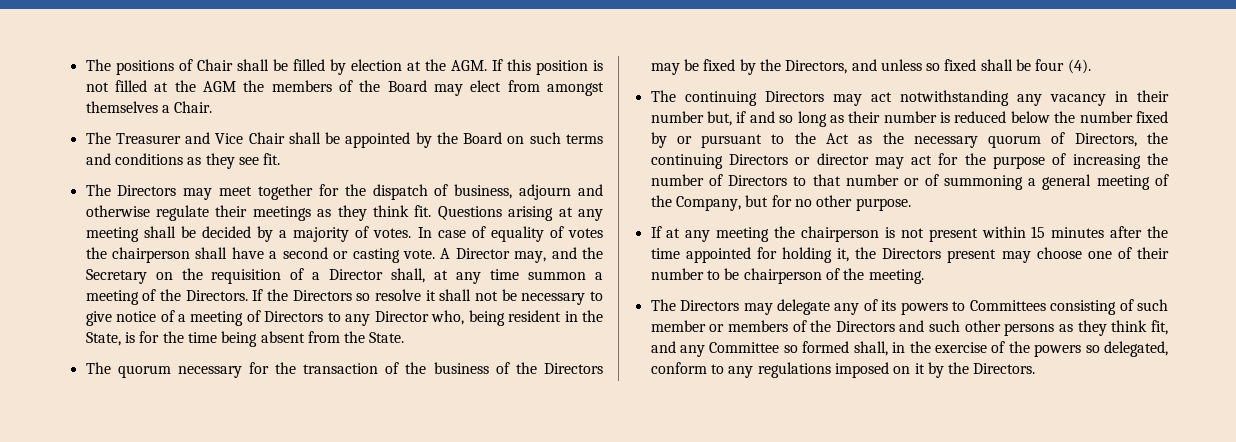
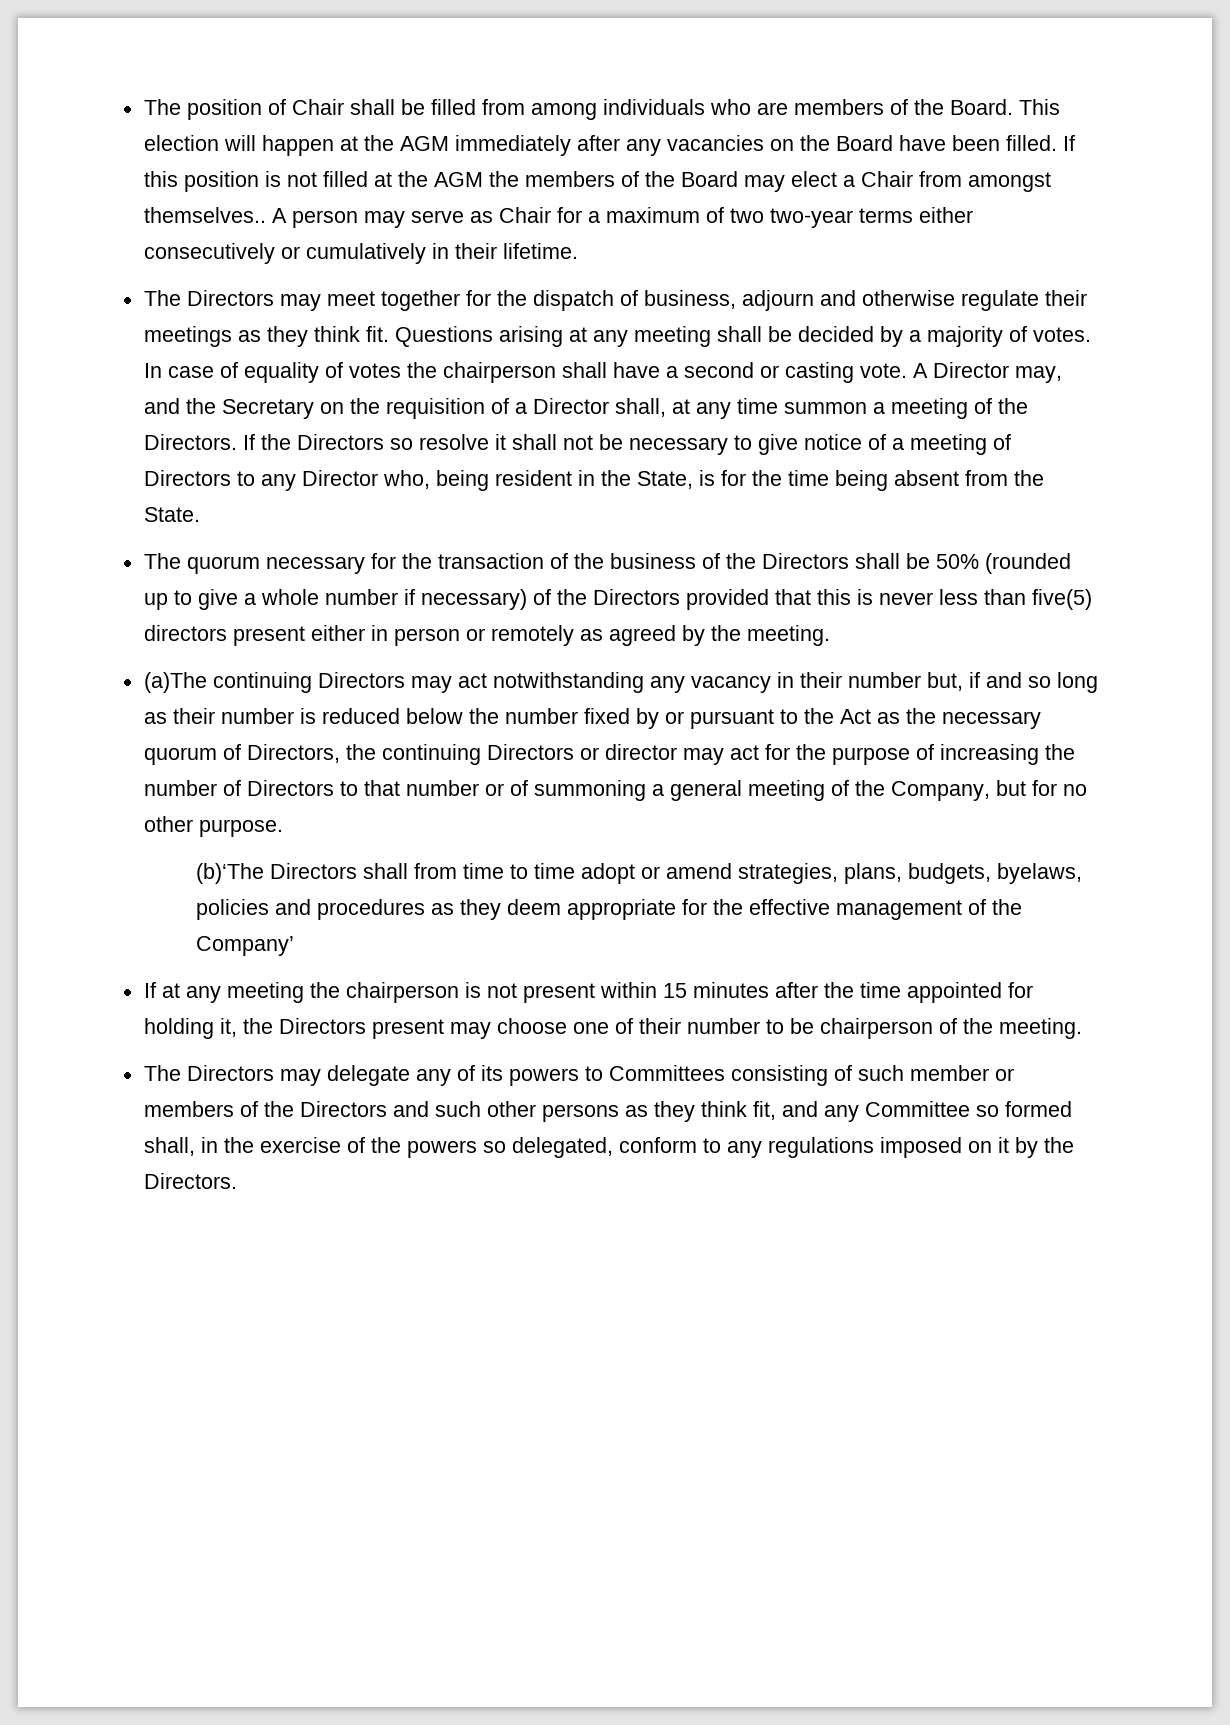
- The positions of Chair shall be filled by election at the AGM. If this position is not filled at the AGM the members of the Board may elect from amongst themselves a Chair.
- The Treasurer and Vice Chair shall be appointed by the Board on such terms and conditions as they see fit.
+ The position of Chair shall be filled from among individuals who are members of the Board. This election will happen at the AGM immediately after any vacancies on the Board have been filled. If this position is not filled at the AGM the members of the Board may elect a Chair from amongst themselves.. A person may serve as Chair for a maximum of two two-year terms either consecutively or cumulatively in their lifetime.
- The quorum necessary for the transaction of the business of the Directors may be fixed by the Directors, and unless so fixed shall be four (4).
- The continuing Directors may act notwithstanding any vacancy in their number but, if and so long as their number is reduced below the number fixed by or pursuant to the Act as the necessary quorum of Directors, the continuing Directors or director may act for the purpose of increasing the number of Directors to that number or of summoning a general meeting of the Company, but for no other purpose.
+ The quorum necessary for the transaction of the business of the Directors shall be 50% (rounded up to give a whole number if necessary) of the Directors provided that this is never less than five(5) directors present either in person or remotely as agreed by the meeting.
+ (a)The continuing Directors may act notwithstanding any vacancy in their number but, if and so long as their number is reduced below the number fixed by or pursuant to the Act as the necessary quorum of Directors, the continuing Directors or director may act for the purpose of increasing the number of Directors to that number or of summoning a general meeting of the Company, but for no other purpose.
+ (b)‘The Directors shall from time to time adopt or amend strategies, plans, budgets, byelaws, policies and procedures as they deem appropriate for the effective management of the Company’

